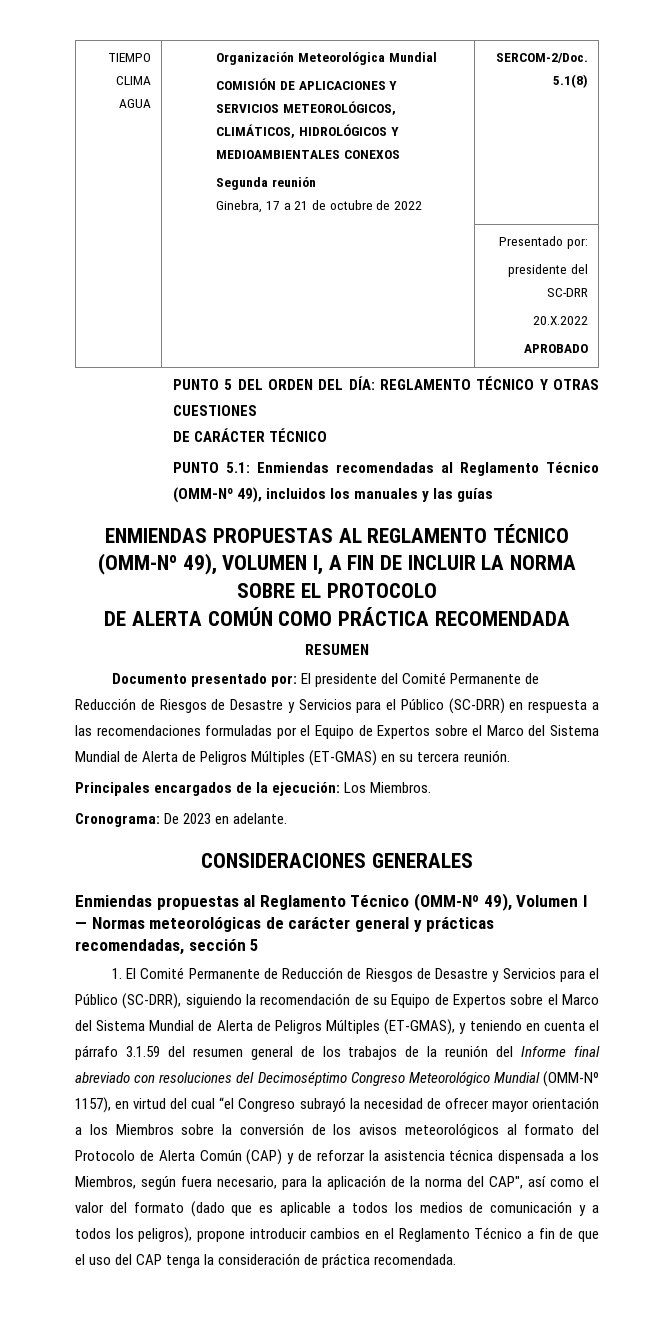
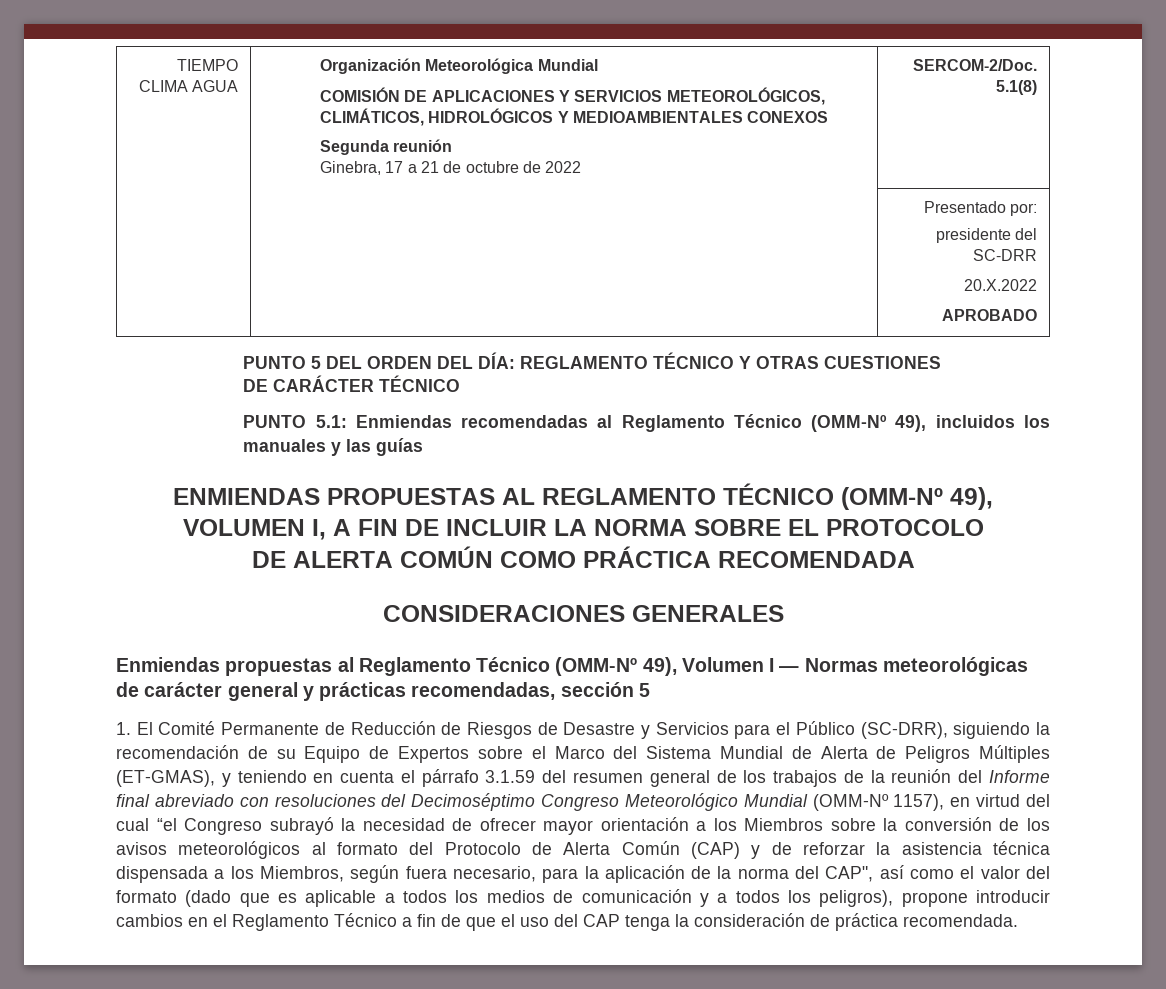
- RESUMEN
- Documento presentado por: El presidente del Comité Permanente de Reducción de Riesgos de Desastre y Servicios para el Público (SC-DRR) en respuesta a las recomendaciones formuladas por el Equipo de Expertos sobre el Marco del Sistema Mundial de Alerta de Peligros Múltiples (ET-GMAS) en su tercera reunión.
- Principales encargados de la ejecución: Los Miembros.
- Cronograma: De 2023 en adelante.

